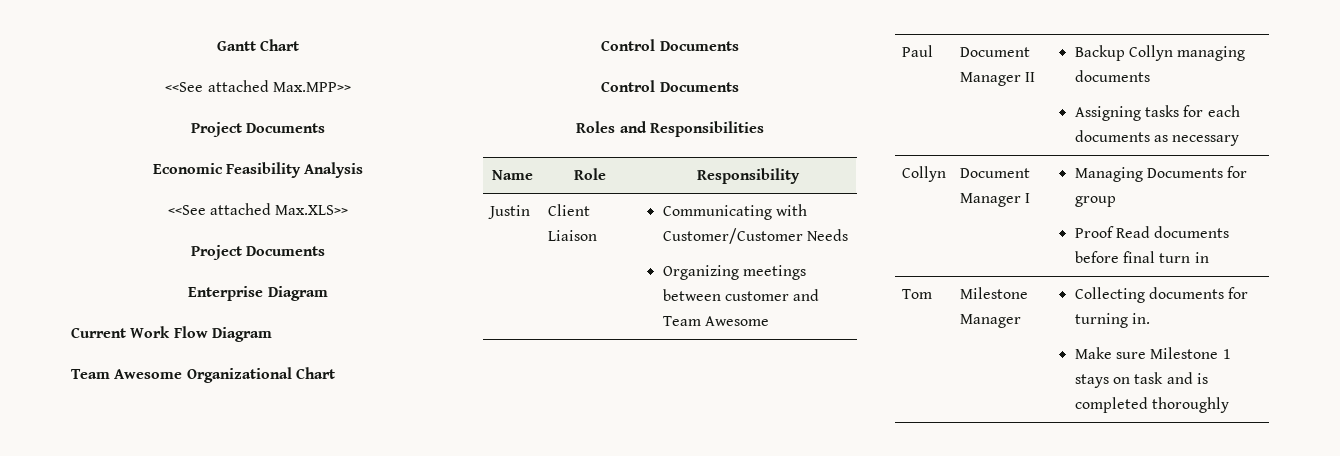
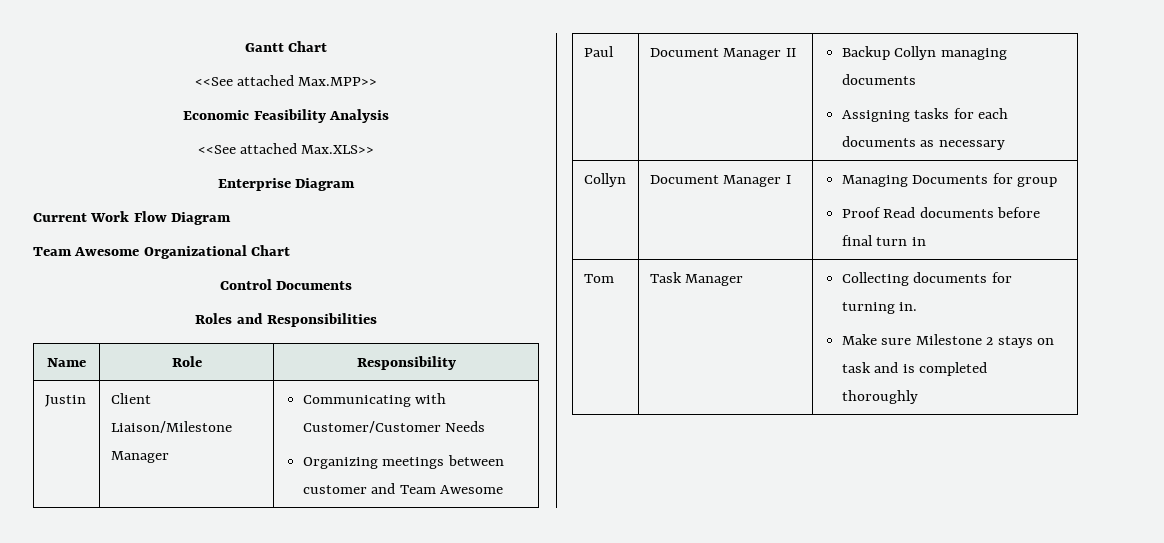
  <<See attached Max.MPP>>
- Project Documents
  <<See attached Max.XLS>>
- Project Documents
  Team Awesome Organizational Chart
- Control Documents
- Justin | Client Liaison | Communicating with Customer/Customer Needs
+ Justin | Client Liaison/Milestone Manager | Communicating with Customer/Customer Needs
- Tom | Milestone Manager | Collecting documents for turning in.
- Make sure Milestone 1 stays on task and is completed thoroughly
+ Tom | Task Manager | Collecting documents for turning in.
+ Make sure Milestone 2 stays on task and is completed thoroughly

